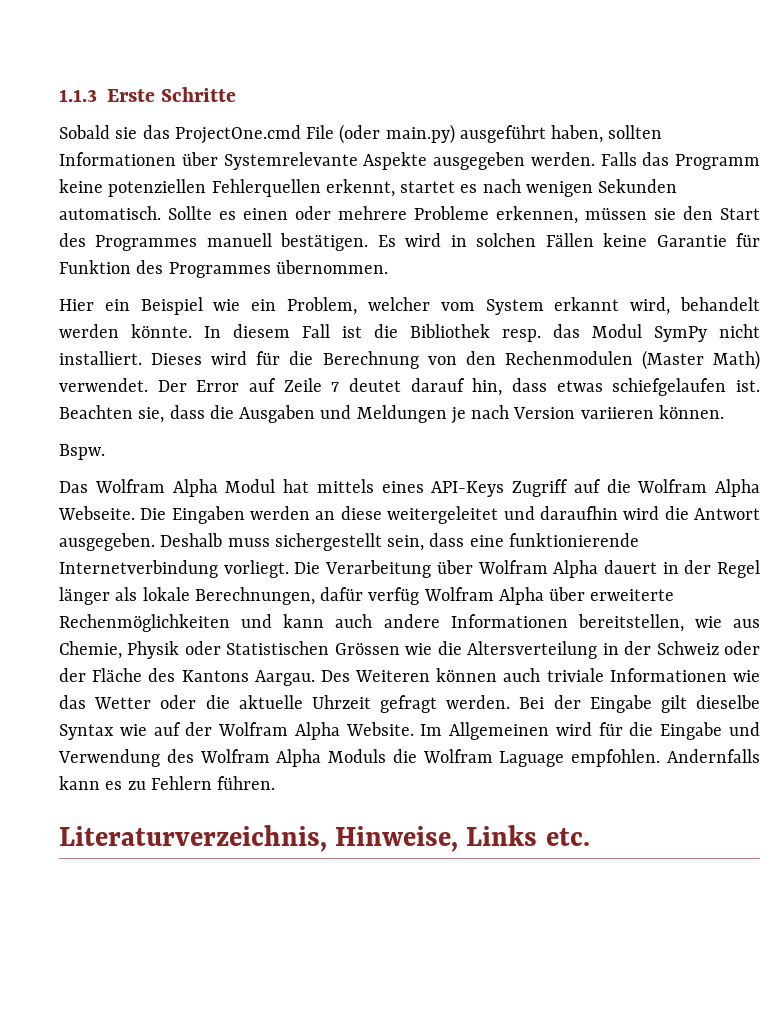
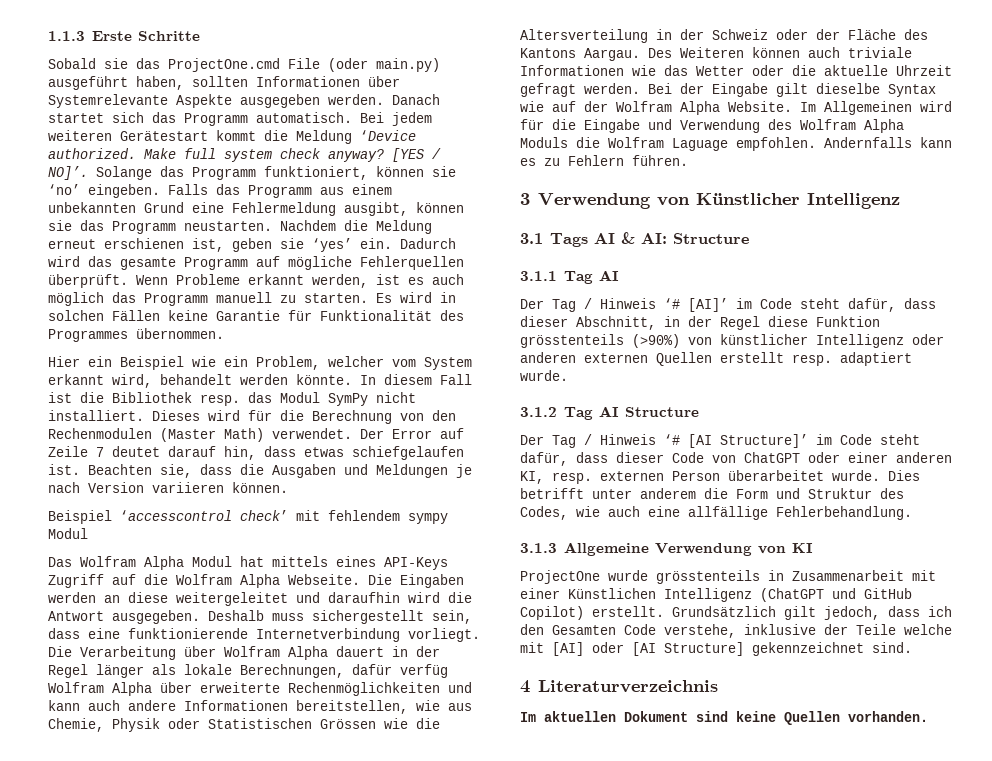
- Falls das Programm keine potenziellen Fehlerquellen erkennt, startet es nach wenigen Sekunden automatisch. Sollte es einen oder mehrere Probleme erkennen, müssen sie den Start des Programmes manuell bestätigen.
+ Danach startet sich das Programm automatisch. Bei jedem weiteren Gerätestart kommt die Meldung ‘Device authorized. Make full system check anyway? [YES / NO]’. Solange das Programm funktioniert, können sie ‘no’ eingeben. Falls das Programm aus einem unbekannten Grund eine Fehlermeldung ausgibt, können sie das Programm neustarten. Nachdem die Meldung erneut erschienen ist, geben sie ‘yes’ ein. Dadurch wird das gesamte Programm auf mögliche Fehlerquellen überprüft. Wenn Probleme erkannt werden, ist es auch möglich das Programm manuell zu starten.
- Es wird in solchen Fällen keine Garantie für Funktion des Programmes übernommen.
+ Es wird in solchen Fällen keine Garantie für Funktionalität des Programmes übernommen.
- Bspw.
+ Beispiel ‘accesscontrol check’ mit fehlendem sympy Modul
- Literaturverzeichnis, Hinweise, Links etc.
+ 3 Verwendung von Künstlicher Intelligenz
+ 3.1 Tags AI & AI: Structure
+ 3.1.1 Tag AI
+ Der Tag / Hinweis ‘# [AI]’ im Code steht dafür, dass dieser Abschnitt, in der Regel diese Funktion grösstenteils (>90%) von künstlicher Intelligenz oder anderen externen Quellen erstellt resp. adaptiert wurde.
+ 3.1.2 Tag AI Structure
+ Der Tag / Hinweis ‘# [AI Structure]’ im Code steht dafür, dass dieser Code von ChatGPT oder einer anderen KI, resp. externen Person überarbeitet wurde. Dies betrifft unter anderem die Form und Struktur des Codes, wie auch eine allfällige Fehlerbehandlung.
+ 3.1.3 Allgemeine Verwendung von KI
+ ProjectOne wurde grösstenteils in Zusammenarbeit mit einer Künstlichen Intelligenz (ChatGPT und GitHub Copilot) erstellt. Grundsätzlich gilt jedoch, dass ich den Gesamten Code verstehe, inklusive der Teile welche mit [AI] oder [AI Structure] gekennzeichnet sind.
+ 4 Literaturverzeichnis
+ Im aktuellen Dokument sind keine Quellen vorhanden.

